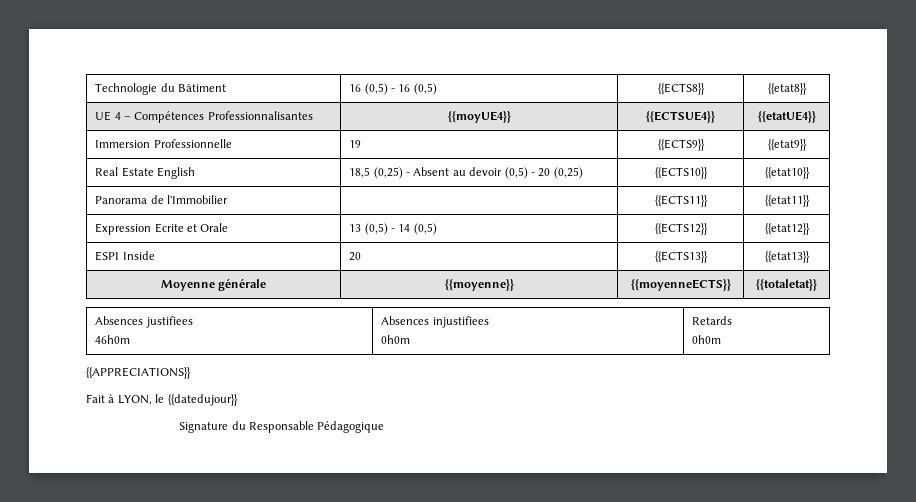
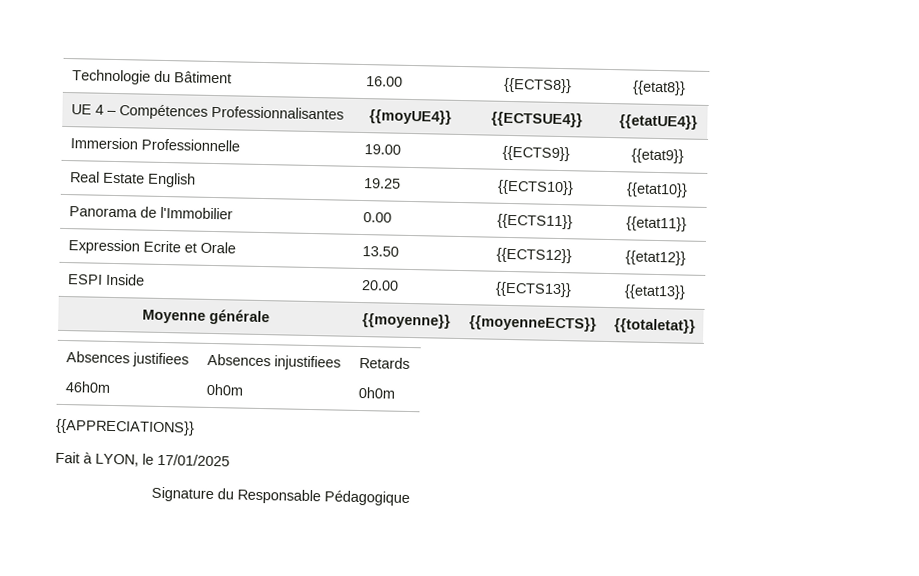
- Technologie du Bâtiment | 16 (0,5) - 16 (0,5) | {{ECTS8}} | {{etat8}}
+ Technologie du Bâtiment | 16.00 | {{ECTS8}} | {{etat8}}
- Immersion Professionnelle | 19 | {{ECTS9}} | {{etat9}}
+ Immersion Professionnelle | 19.00 | {{ECTS9}} | {{etat9}}
- Real Estate English | 18,5 (0,25) - Absent au devoir (0,5) - 20 (0,25) | {{ECTS10}} | {{etat10}}
+ Real Estate English | 19.25 | {{ECTS10}} | {{etat10}}
- Panorama de l'Immobilier | | {{ECTS11}} | {{etat11}}
+ Panorama de l'Immobilier | 0.00 | {{ECTS11}} | {{etat11}}
- Expression Ecrite et Orale | 13 (0,5) - 14 (0,5) | {{ECTS12}} | {{etat12}}
+ Expression Ecrite et Orale | 13.50 | {{ECTS12}} | {{etat12}}
- ESPI Inside | 20 | {{ECTS13}} | {{etat13}}
+ ESPI Inside | 20.00 | {{ECTS13}} | {{etat13}}
- Fait à LYON, le {{datedujour}}
+ Fait à LYON, le 17/01/2025

